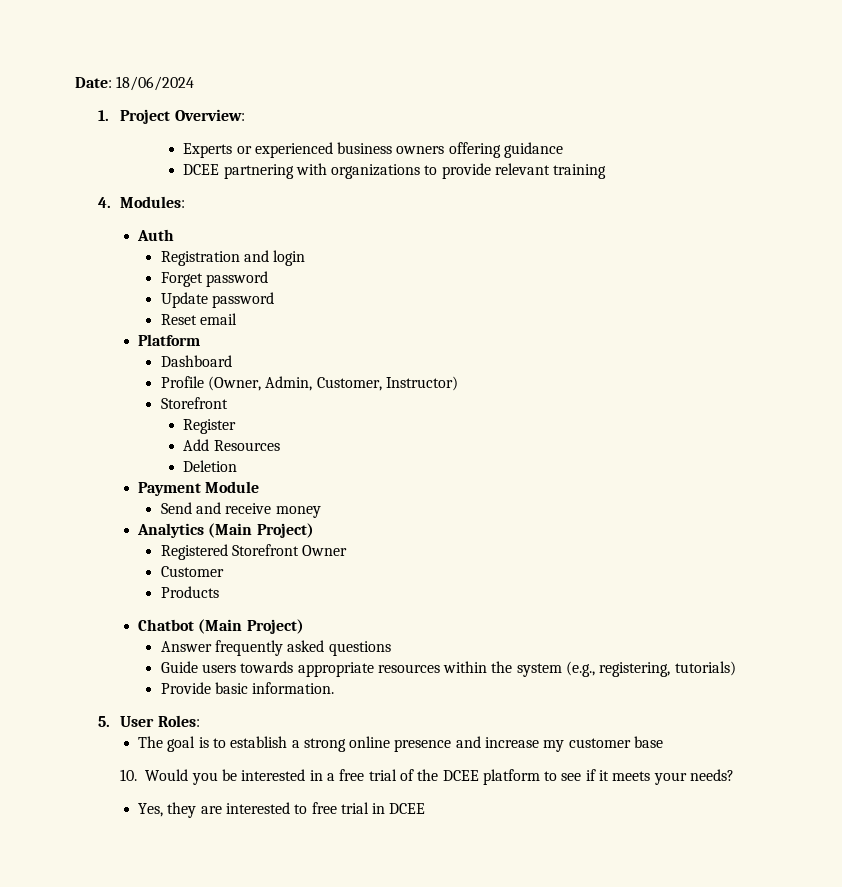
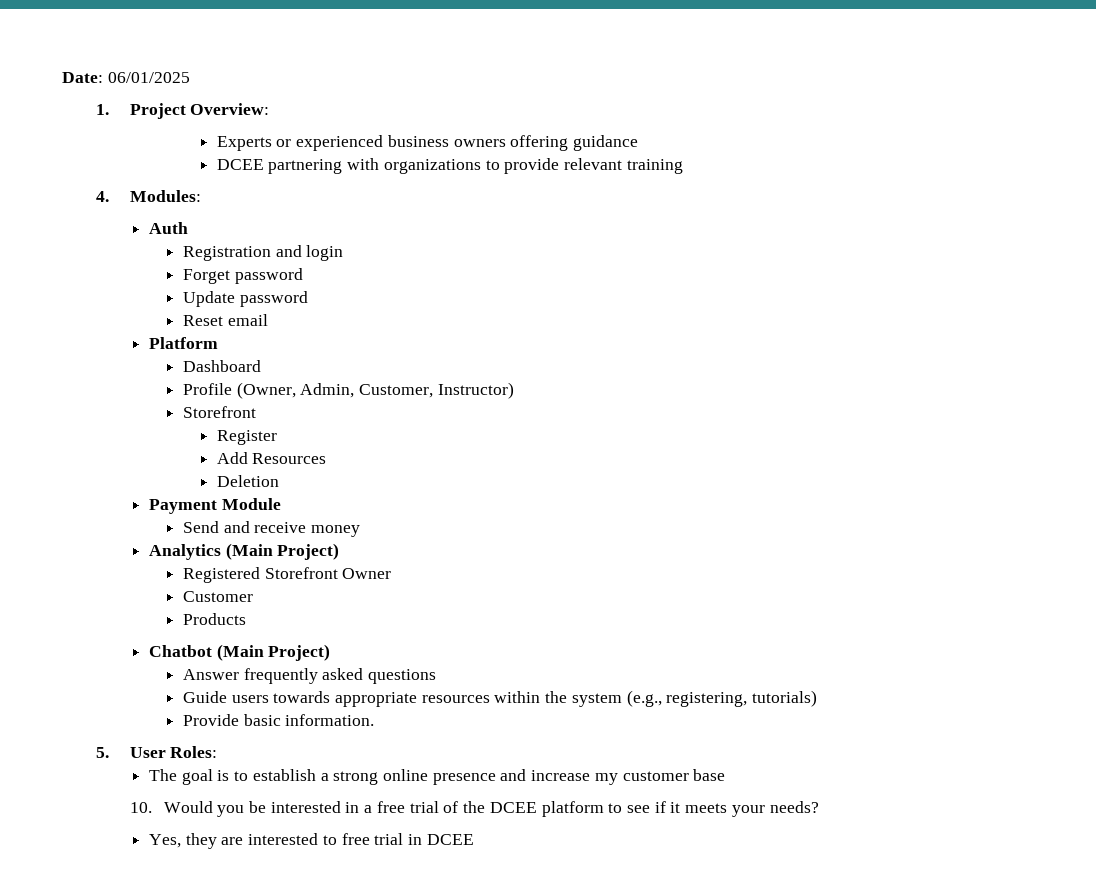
- Date: 18/06/2024
+ Date: 06/01/2025

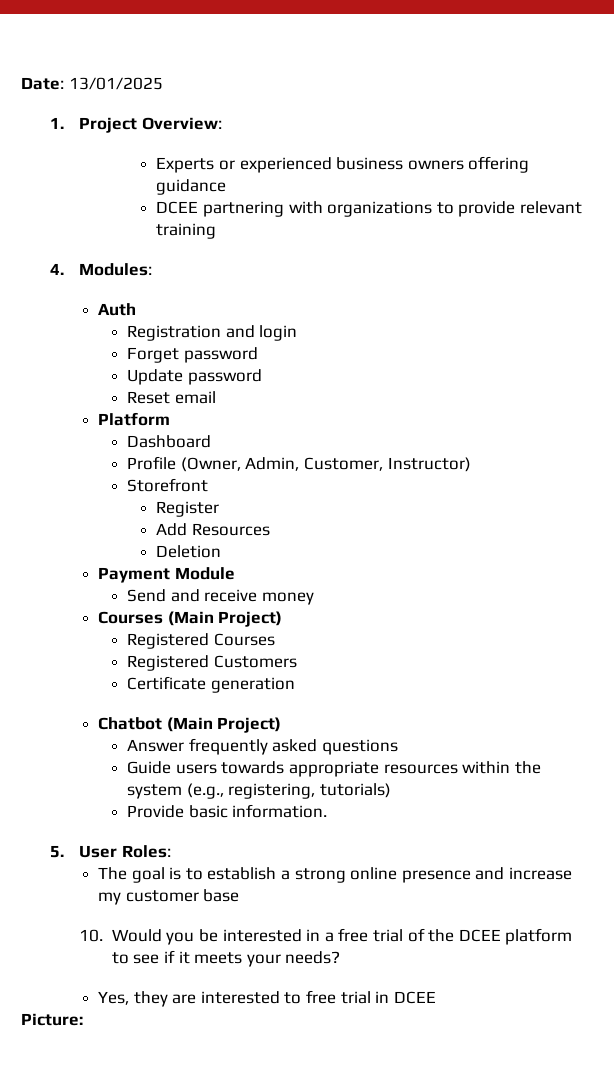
- Date: 06/01/2025
+ Date: 13/01/2025
- Analytics (Main Project)
+ Courses (Main Project)
- Registered Storefront Owner
- Customer
- Products
+ Registered Courses
+ Registered Customers
+ Certificate generation
+ Picture:

